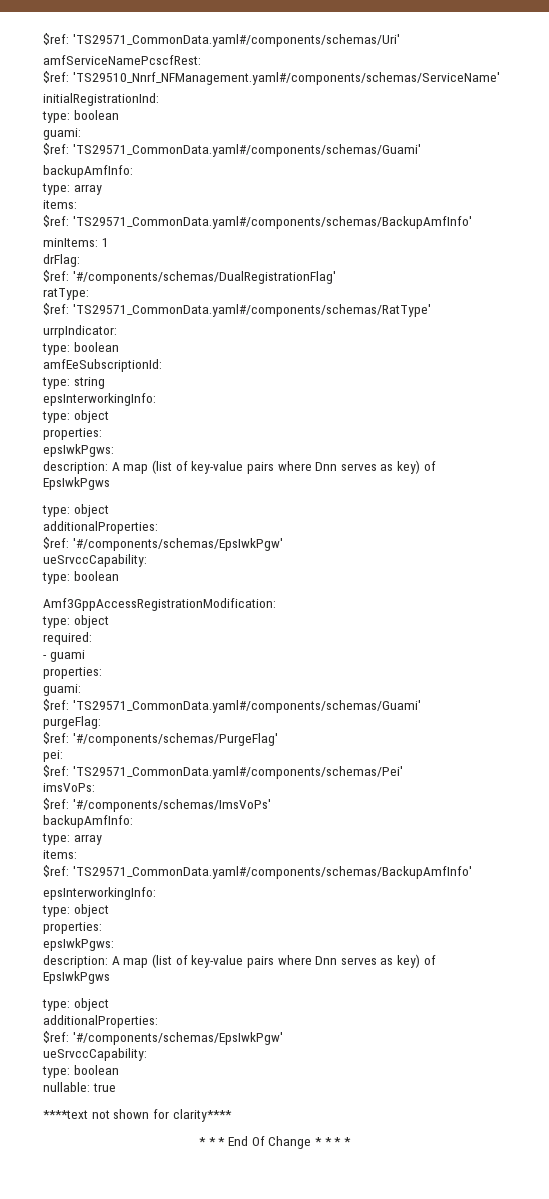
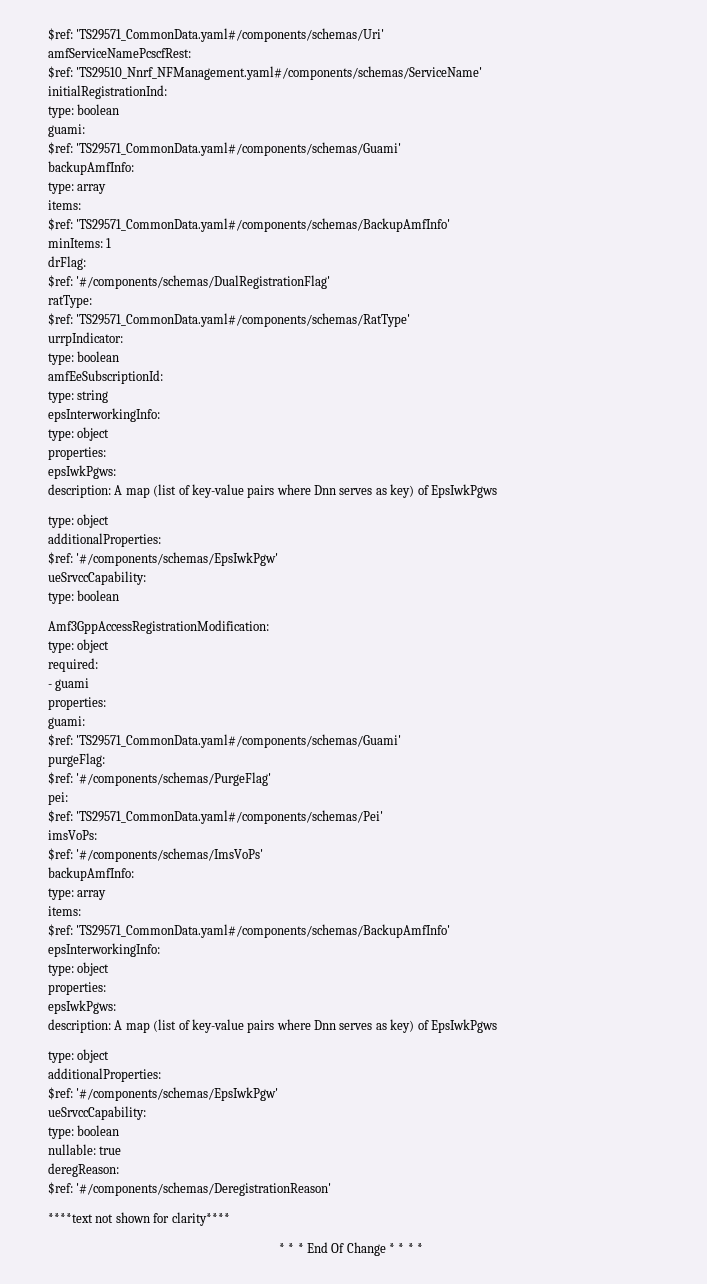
+ deregReason:
+ $ref: '#/components/schemas/DeregistrationReason'

